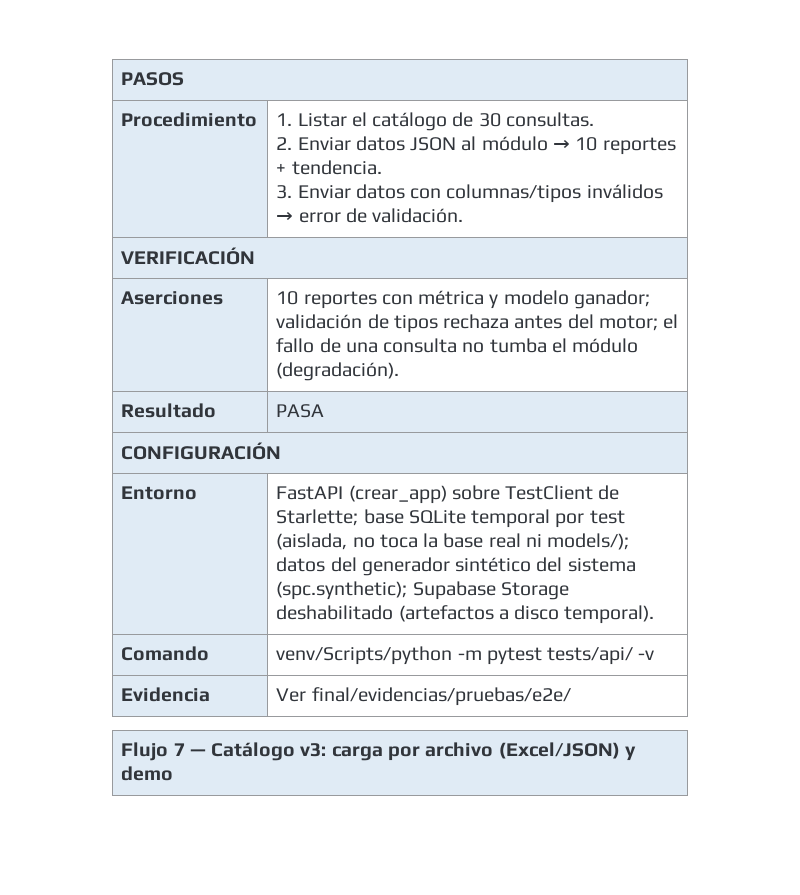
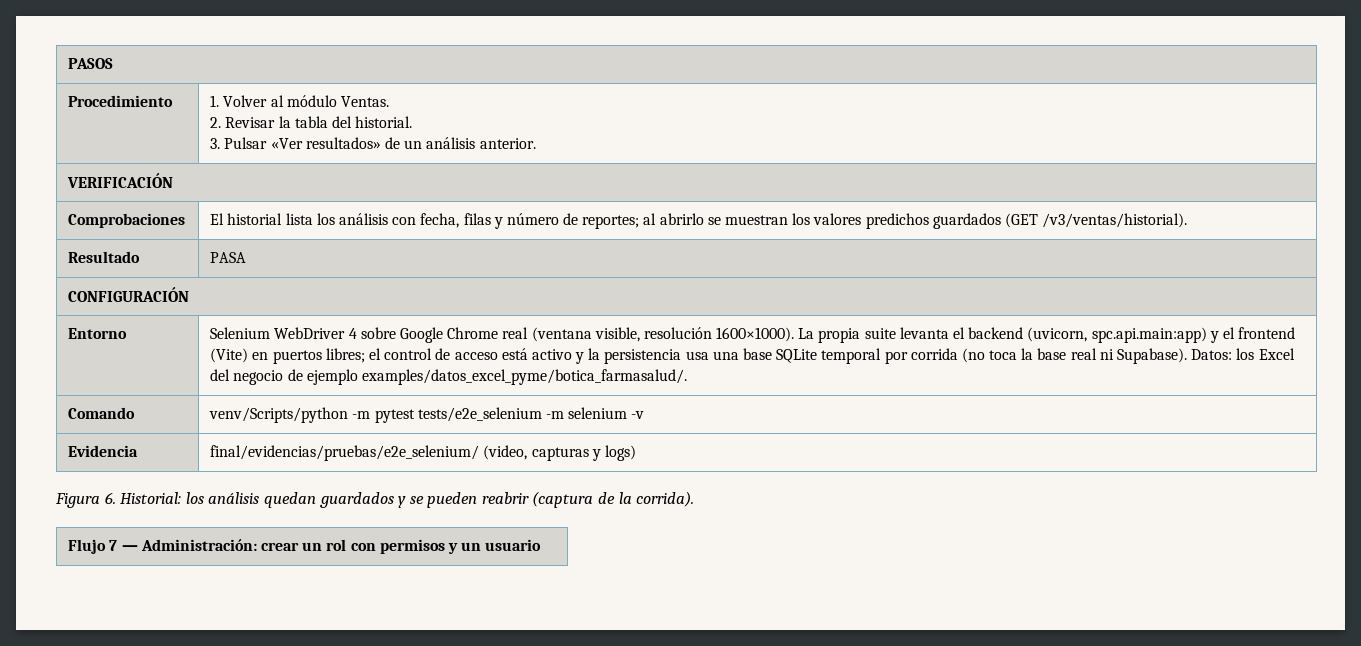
- Procedimiento | 1. Listar el catálogo de 30 consultas.
- 2. Enviar datos JSON al módulo → 10 reportes + tendencia.
- 3. Enviar datos con columnas/tipos inválidos → error de validación.
+ Procedimiento | 1. Volver al módulo Ventas.
+ 2. Revisar la tabla del historial.
+ 3. Pulsar «Ver resultados» de un análisis anterior.
  VERIFICACIÓN
- Aserciones | 10 reportes con métrica y modelo ganador; validación de tipos rechaza antes del motor; el fallo de una consulta no tumba el módulo (degradación).
+ Comprobaciones | El historial lista los análisis con fecha, filas y número de reportes; al abrirlo se muestran los valores predichos guardados (GET /v3/ventas/historial).
  Resultado | PASA
  CONFIGURACIÓN
- Entorno | FastAPI (crear_app) sobre TestClient de Starlette; base SQLite temporal por test (aislada, no toca la base real ni models/); datos del generador sintético del sistema (spc.synthetic); Supabase Storage deshabilitado (artefactos a disco temporal).
+ Entorno | Selenium WebDriver 4 sobre Google Chrome real (ventana visible, resolución 1600×1000). La propia suite levanta el backend (uvicorn, spc.api.main:app) y el frontend (Vite) en puertos libres; el control de acceso está activo y la persistencia usa una base SQLite temporal por corrida (no toca la base real ni Supabase). Datos: los Excel del negocio de ejemplo examples/datos_excel_pyme/botica_farmasalud/.
- Comando | venv/Scripts/python -m pytest tests/api/ -v
+ Comando | venv/Scripts/python -m pytest tests/e2e_selenium -m selenium -v
- Evidencia | Ver final/evidencias/pruebas/e2e/
- Flujo 7 — Catálogo v3: carga por archivo (Excel/JSON) y demo
+ Evidencia | final/evidencias/pruebas/e2e_selenium/ (video, capturas y logs)
+ Figura 6. Historial: los análisis quedan guardados y se pueden reabrir (captura de la corrida).
+ Flujo 7 — Administración: crear un rol con permisos y un usuario

